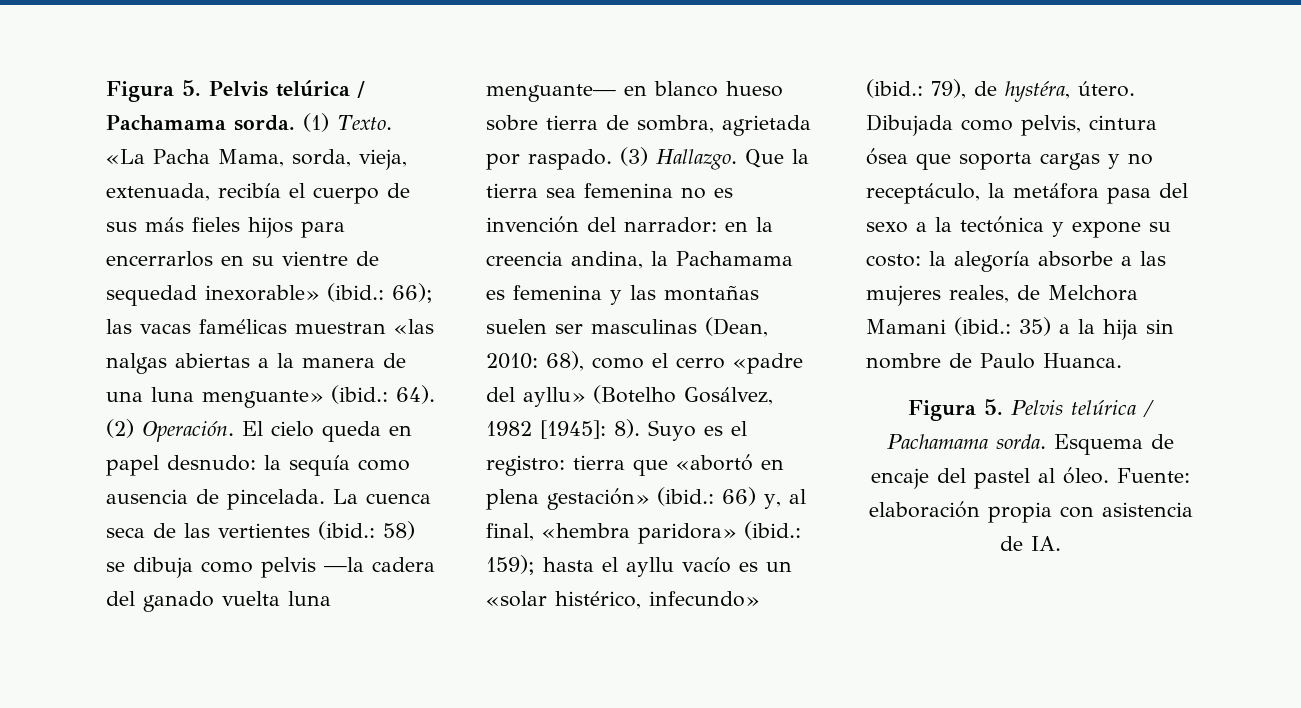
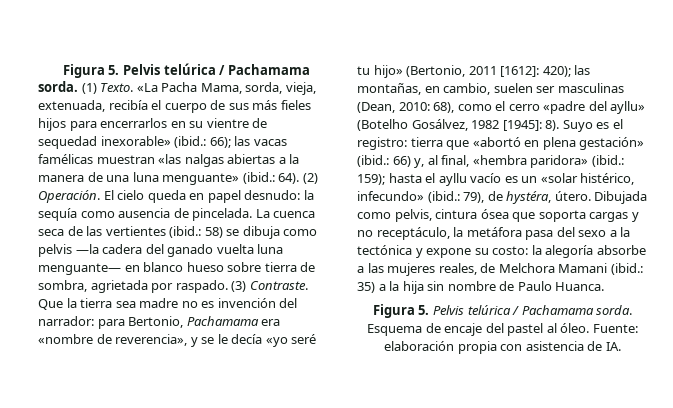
- (3) Hallazgo.
+ (3) Contraste.
- Que la tierra sea femenina no es invención del narrador: en la creencia andina, la Pachamama es femenina y las montañas suelen ser masculinas (Dean, 2010: 68), como el cerro «padre del ayllu» (Botelho Gosálvez, 1982 [1945]: 8).
+ Que la tierra sea madre no es invención del narrador: para Bertonio, Pachamama era «nombre de reverencia», y se le decía «yo seré tu hijo» (Bertonio, 2011 [1612]: 420); las montañas, en cambio, suelen ser masculinas (Dean, 2010: 68), como el cerro «padre del ayllu» (Botelho Gosálvez, 1982 [1945]: 8).

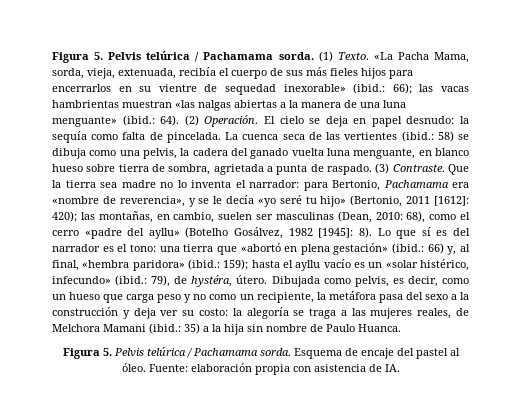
- «La Pacha Mama, sorda, vieja, extenuada, recibía el cuerpo de sus más fieles hijos para encerrarlos en su vientre de sequedad inexorable» (ibid.: 66); las vacas famélicas muestran «las nalgas abiertas a la manera de una luna menguante» (ibid.: 64).
+ «La Pacha Mama, sorda, vieja, extenuada, recibía el cuerpo de sus más fieles hijos para encerrarlos en su vientre de sequedad inexorable» (ibid.: 66); las vacas hambrientas muestran «las nalgas abiertas a la manera de una luna menguante» (ibid.: 64).
- El cielo queda en papel desnudo: la sequía como ausencia de pincelada.
+ El cielo se deja en papel desnudo: la sequía como falta de pincelada.
- La cuenca seca de las vertientes (ibid.: 58) se dibuja como pelvis —la cadera del ganado vuelta luna menguante— en blanco hueso sobre tierra de sombra, agrietada por raspado.
+ La cuenca seca de las vertientes (ibid.: 58) se dibuja como una pelvis, la cadera del ganado vuelta luna menguante, en blanco hueso sobre tierra de sombra, agrietada a punta de raspado.
- Que la tierra sea madre no es invención del narrador: para Bertonio, Pachamama era «nombre de reverencia», y se le decía «yo seré tu hijo» (Bertonio, 2011 [1612]: 420); las montañas, en cambio, suelen ser masculinas (Dean, 2010: 68), como el cerro «padre del ayllu» (Botelho Gosálvez, 1982 [1945]: 8).
+ Que la tierra sea madre no lo inventa el narrador: para Bertonio, Pachamama era «nombre de reverencia», y se le decía «yo seré tu hijo» (Bertonio, 2011 [1612]: 420); las montañas, en cambio, suelen ser masculinas (Dean, 2010: 68), como el cerro «padre del ayllu» (Botelho Gosálvez, 1982 [1945]: 8).
- Suyo es el registro: tierra que «abortó en plena gestación» (ibid.: 66) y, al final, «hembra paridora» (ibid.: 159); hasta el ayllu vacío es un «solar histérico, infecundo» (ibid.: 79), de hystéra, útero.
+ Lo que sí es del narrador es el tono: una tierra que «abortó en plena gestación» (ibid.: 66) y, al final, «hembra paridora» (ibid.: 159); hasta el ayllu vacío es un «solar histérico, infecundo» (ibid.: 79), de hystéra, útero.
- Dibujada como pelvis, cintura ósea que soporta cargas y no receptáculo, la metáfora pasa del sexo a la tectónica y expone su costo: la alegoría absorbe a las mujeres reales, de Melchora Mamani (ibid.: 35) a la hija sin nombre de Paulo Huanca.
+ Dibujada como pelvis, es decir, como un hueso que carga peso y no como un recipiente, la metáfora pasa del sexo a la construcción y deja ver su costo: la alegoría se traga a las mujeres reales, de Melchora Mamani (ibid.: 35) a la hija sin nombre de Paulo Huanca.

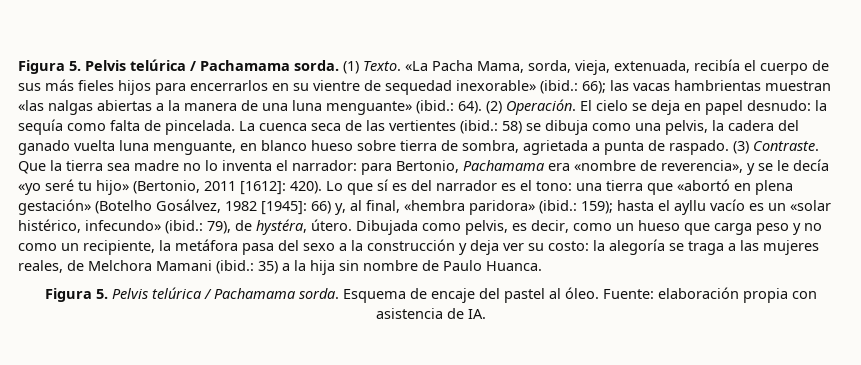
- Que la tierra sea madre no lo inventa el narrador: para Bertonio, Pachamama era «nombre de reverencia», y se le decía «yo seré tu hijo» (Bertonio, 2011 [1612]: 420); las montañas, en cambio, suelen ser masculinas (Dean, 2010: 68), como el cerro «padre del ayllu» (Botelho Gosálvez, 1982 [1945]: 8).
+ Que la tierra sea madre no lo inventa el narrador: para Bertonio, Pachamama era «nombre de reverencia», y se le decía «yo seré tu hijo» (Bertonio, 2011 [1612]: 420).
- Lo que sí es del narrador es el tono: una tierra que «abortó en plena gestación» (ibid.: 66) y, al final, «hembra paridora» (ibid.: 159); hasta el ayllu vacío es un «solar histérico, infecundo» (ibid.: 79), de hystéra, útero.
+ Lo que sí es del narrador es el tono: una tierra que «abortó en plena gestación» (Botelho Gosálvez, 1982 [1945]: 66) y, al final, «hembra paridora» (ibid.: 159); hasta el ayllu vacío es un «solar histérico, infecundo» (ibid.: 79), de hystéra, útero.

